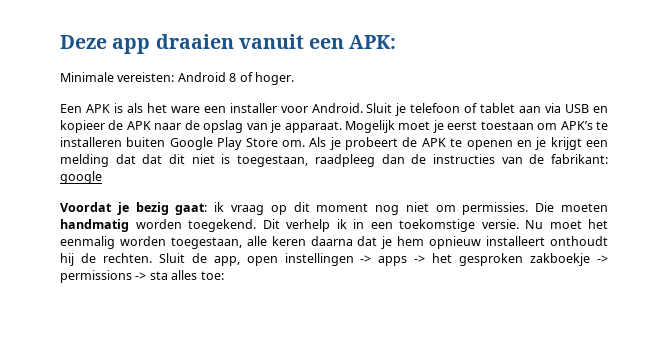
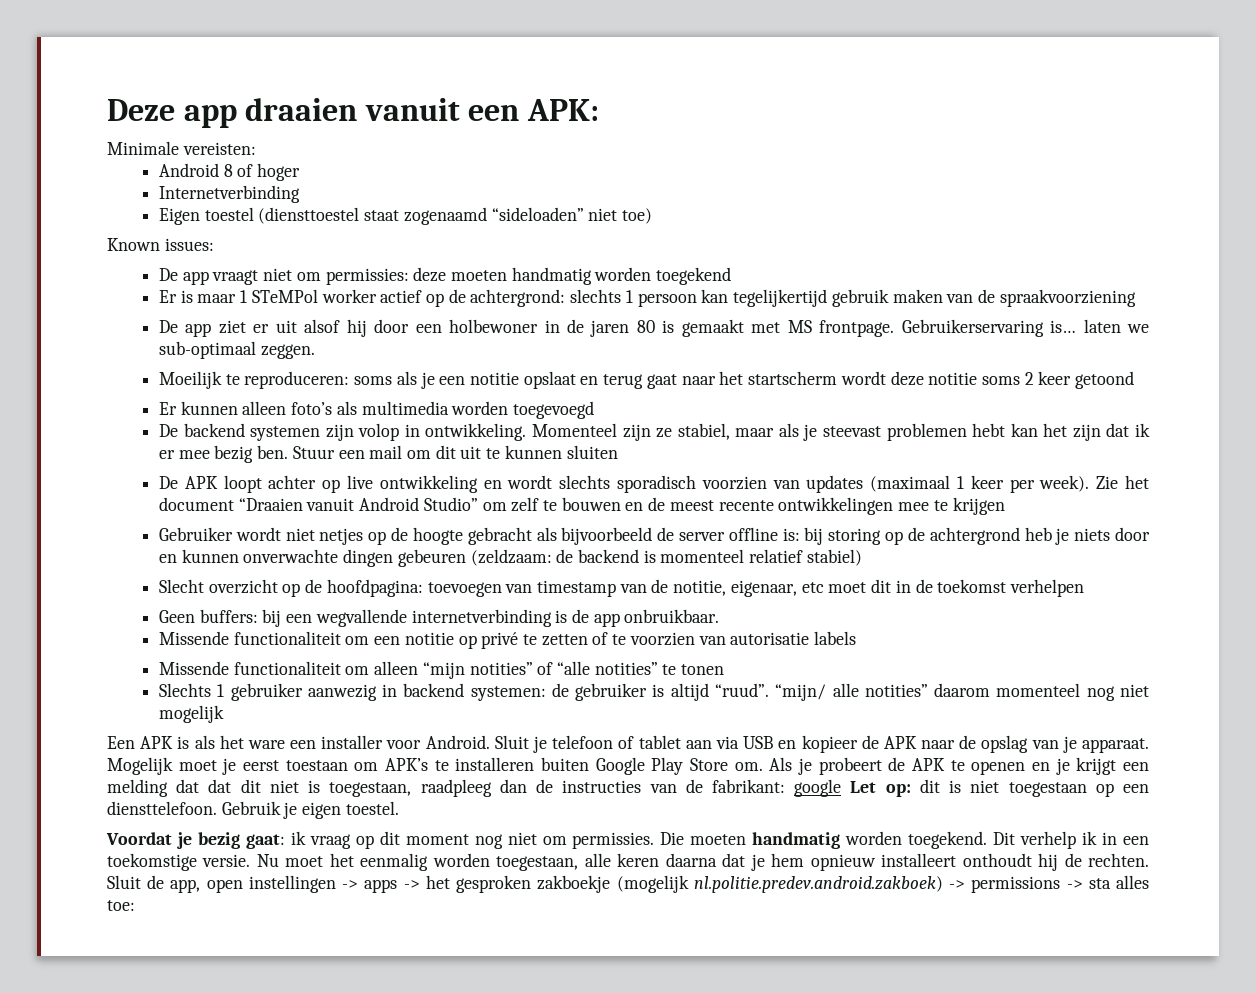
- Minimale vereisten: Android 8 of hoger.
+ Minimale vereisten:
+ Android 8 of hoger
+ Internetverbinding
+ Eigen toestel (diensttoestel staat zogenaamd “sideloaden” niet toe)
+ Known issues:
+ De app vraagt niet om permissies: deze moeten handmatig worden toegekend
+ Er is maar 1 STeMPol worker actief op de achtergrond: slechts 1 persoon kan tegelijkertijd gebruik maken van de spraakvoorziening
+ De app ziet er uit alsof hij door een holbewoner in de jaren 80 is gemaakt met MS frontpage. Gebruikerservaring is… laten we sub-optimaal zeggen.
+ Moeilijk te reproduceren: soms als je een notitie opslaat en terug gaat naar het startscherm wordt deze notitie soms 2 keer getoond
+ Er kunnen alleen foto’s als multimedia worden toegevoegd
+ De backend systemen zijn volop in ontwikkeling. Momenteel zijn ze stabiel, maar als je steevast problemen hebt kan het zijn dat ik er mee bezig ben. Stuur een mail om dit uit te kunnen sluiten
+ De APK loopt achter op live ontwikkeling en wordt slechts sporadisch voorzien van updates (maximaal 1 keer per week). Zie het document “Draaien vanuit Android Studio” om zelf te bouwen en de meest recente ontwikkelingen mee te krijgen
+ Gebruiker wordt niet netjes op de hoogte gebracht als bijvoorbeeld de server offline is: bij storing op de achtergrond heb je niets door en kunnen onverwachte dingen gebeuren (zeldzaam: de backend is momenteel relatief stabiel)
+ Slecht overzicht op de hoofdpagina: toevoegen van timestamp van de notitie, eigenaar, etc moet dit in de toekomst verhelpen
+ Geen buffers: bij een wegvallende internetverbinding is de app onbruikbaar.
+ Missende functionaliteit om een notitie op privé te zetten of te voorzien van autorisatie labels
+ Missende functionaliteit om alleen “mijn notities” of “alle notities” te tonen
+ Slechts 1 gebruiker aanwezig in backend systemen: de gebruiker is altijd “ruud”. “mijn/ alle notities” daarom momenteel nog niet mogelijk
- Als je probeert de APK te openen en je krijgt een melding dat dat dit niet is toegestaan, raadpleeg dan de instructies van de fabrikant: google
+ Als je probeert de APK te openen en je krijgt een melding dat dat dit niet is toegestaan, raadpleeg dan de instructies van de fabrikant: google Let op: dit is niet toegestaan op een diensttelefoon. Gebruik je eigen toestel.
- Sluit de app, open instellingen -> apps -> het gesproken zakboekje -> permissions -> sta alles toe:
+ Sluit de app, open instellingen -> apps -> het gesproken zakboekje (mogelijk nl.politie.predev.android.zakboek) -> permissions -> sta alles toe:

